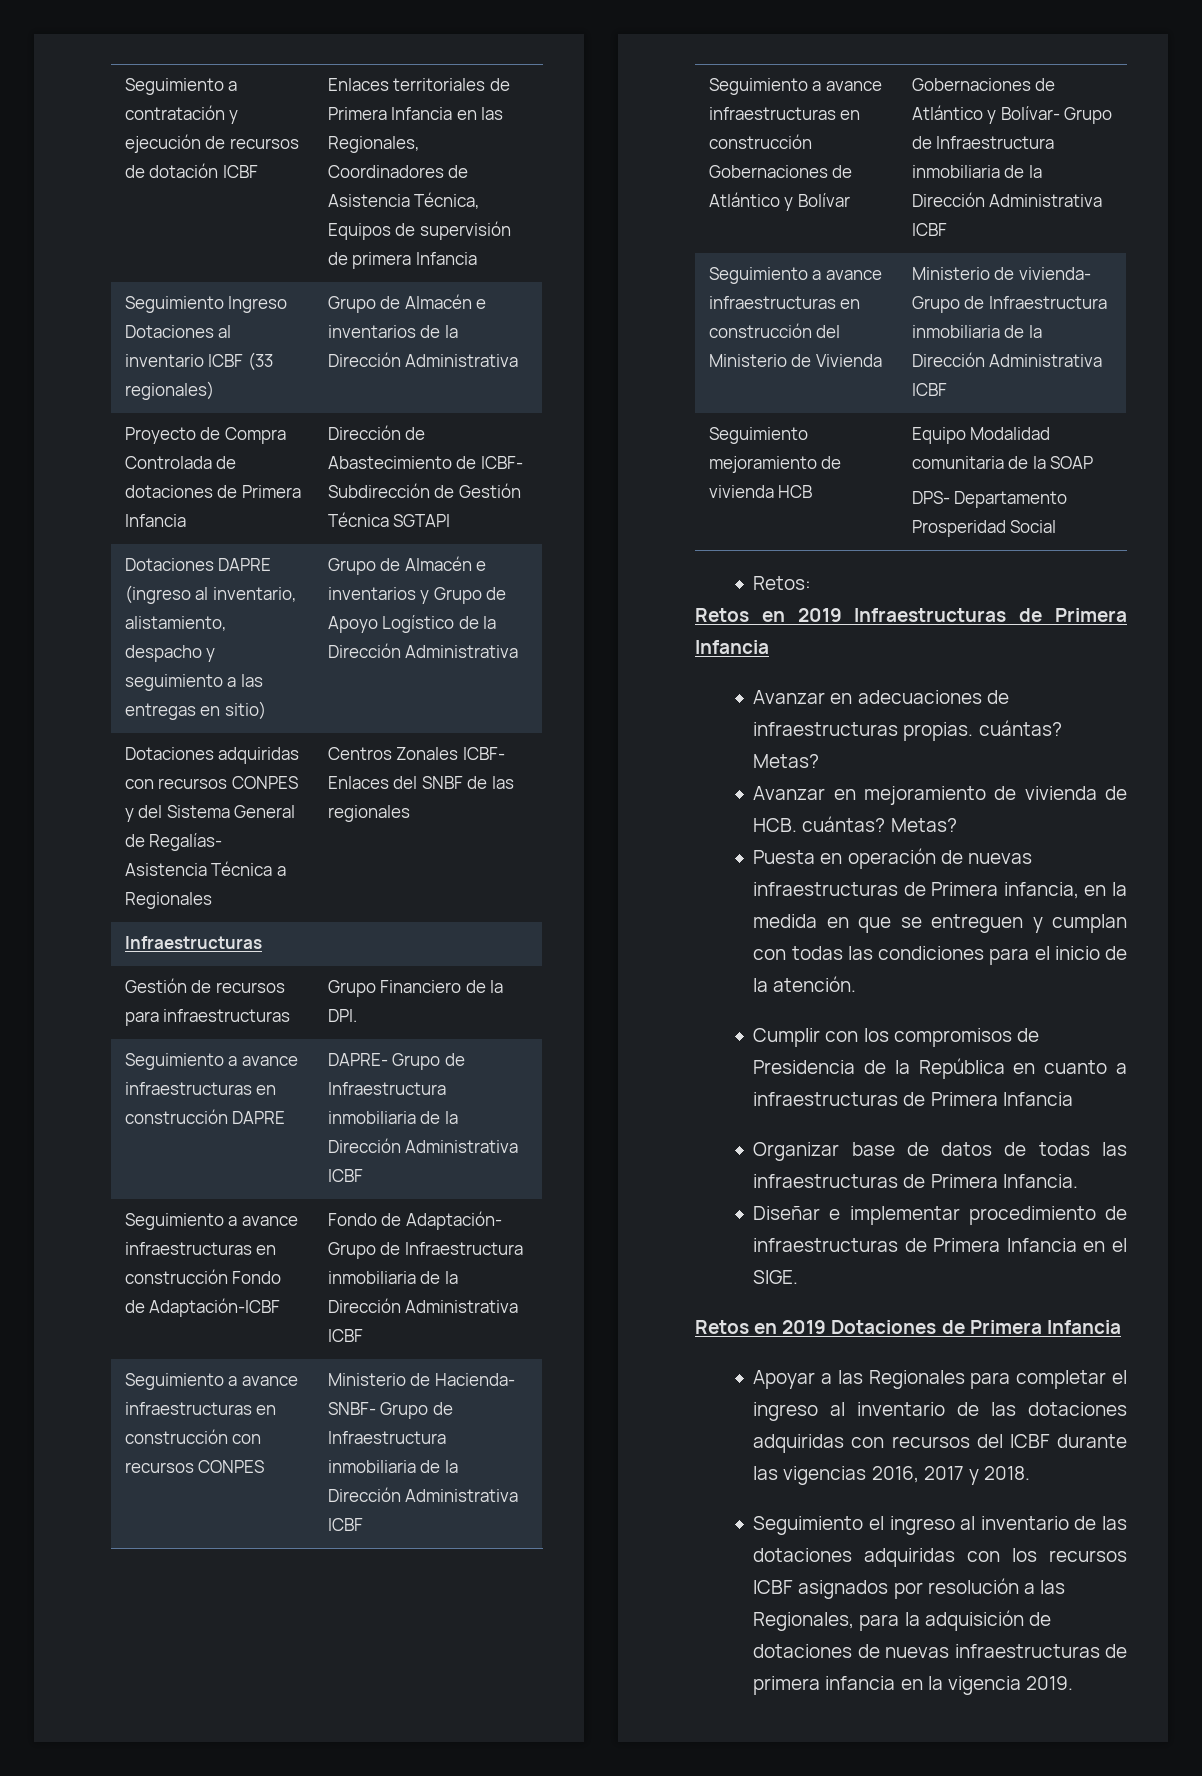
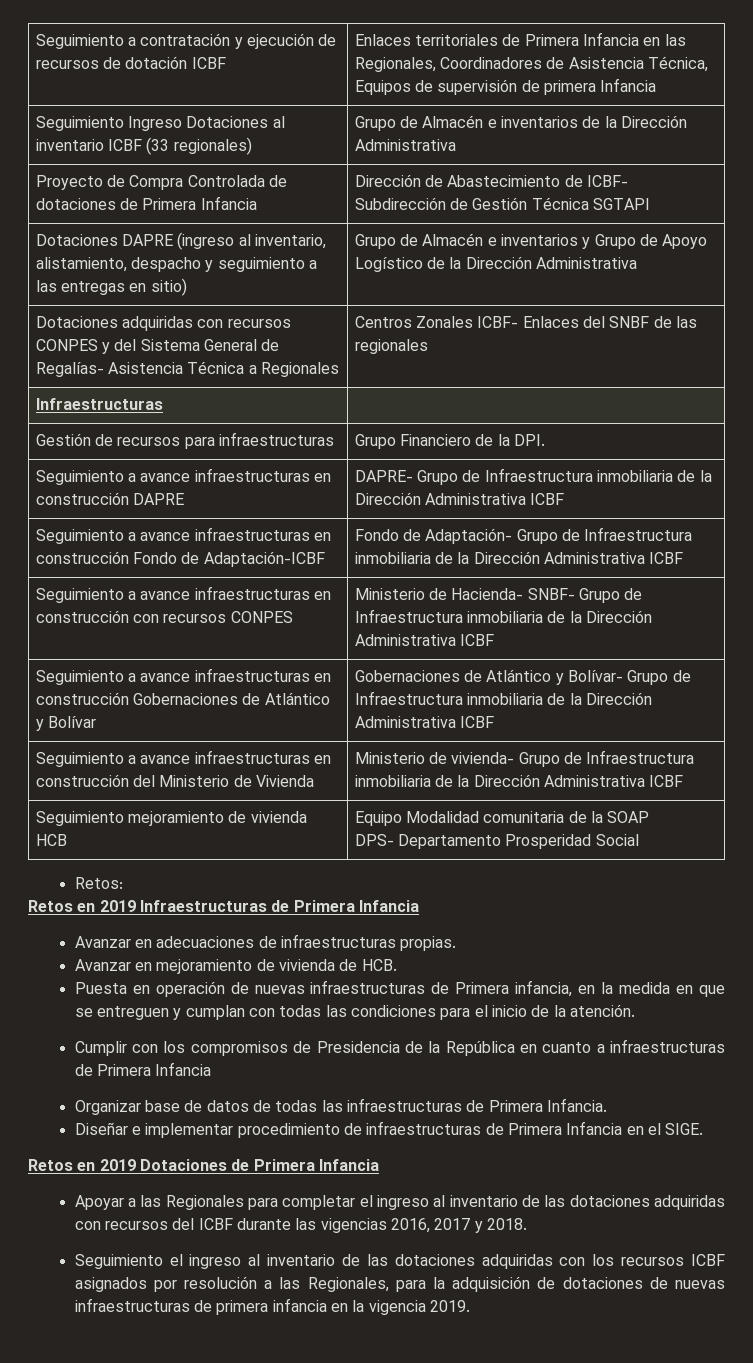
- Avanzar en adecuaciones de infraestructuras propias. cuántas? Metas?
+ Avanzar en adecuaciones de infraestructuras propias.
- Avanzar en mejoramiento de vivienda de HCB. cuántas? Metas?
+ Avanzar en mejoramiento de vivienda de HCB.

